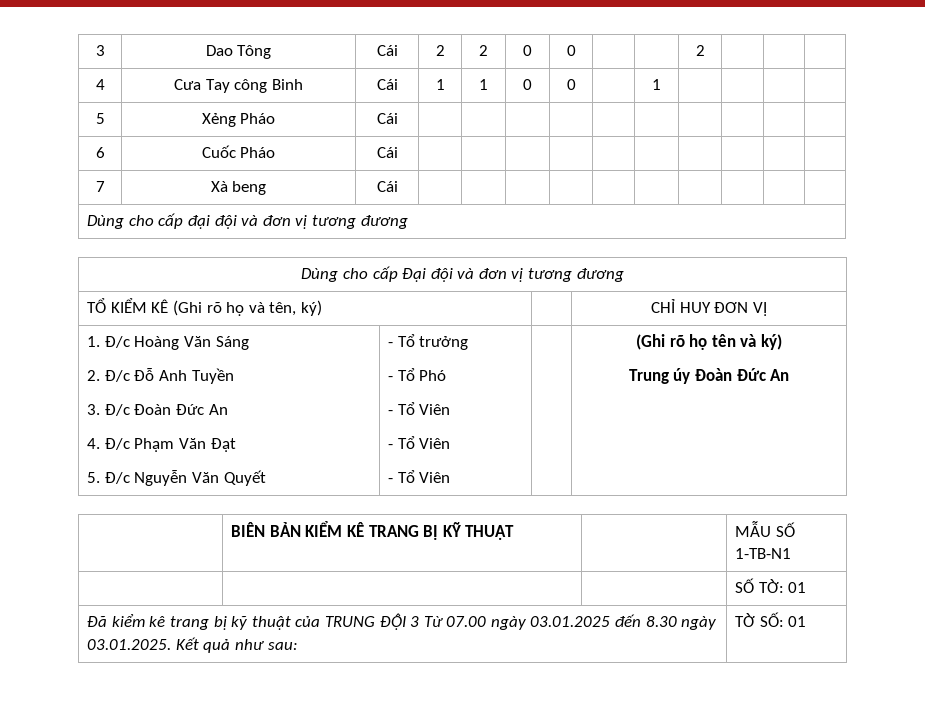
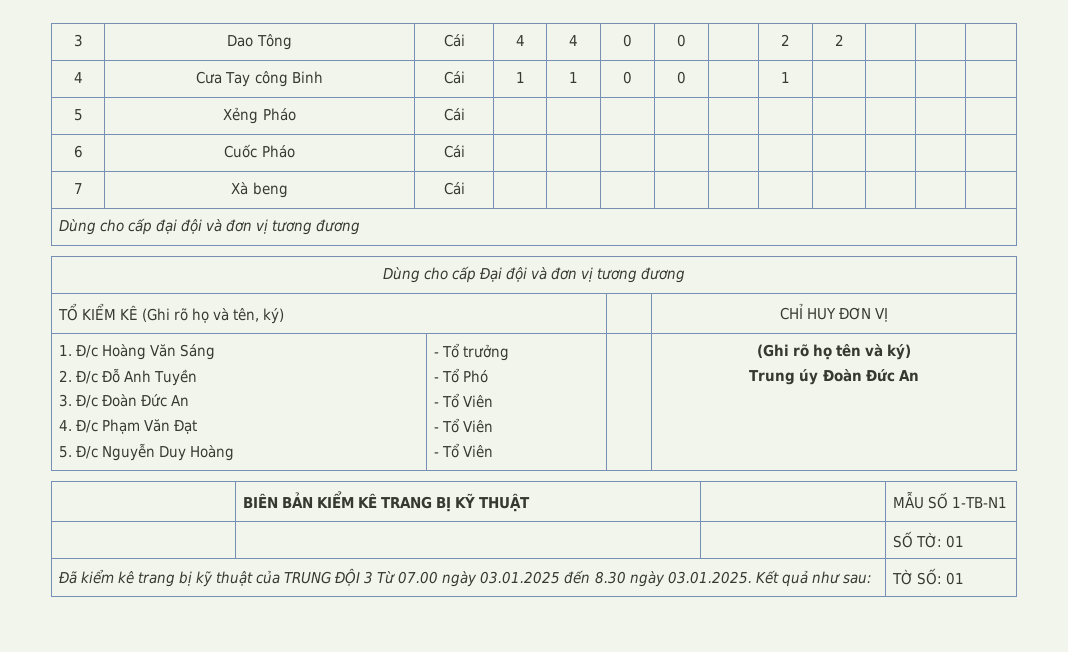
- 3 | Dao Tông | Cái | 2 | 2 | 0 | 0 | | | 2 | | |
+ 3 | Dao Tông | Cái | 4 | 4 | 0 | 0 | | 2 | 2 | | |
- 5. Đ/c Nguyễn Văn Quyết
+ 5. Đ/c Nguyễn Duy Hoàng

